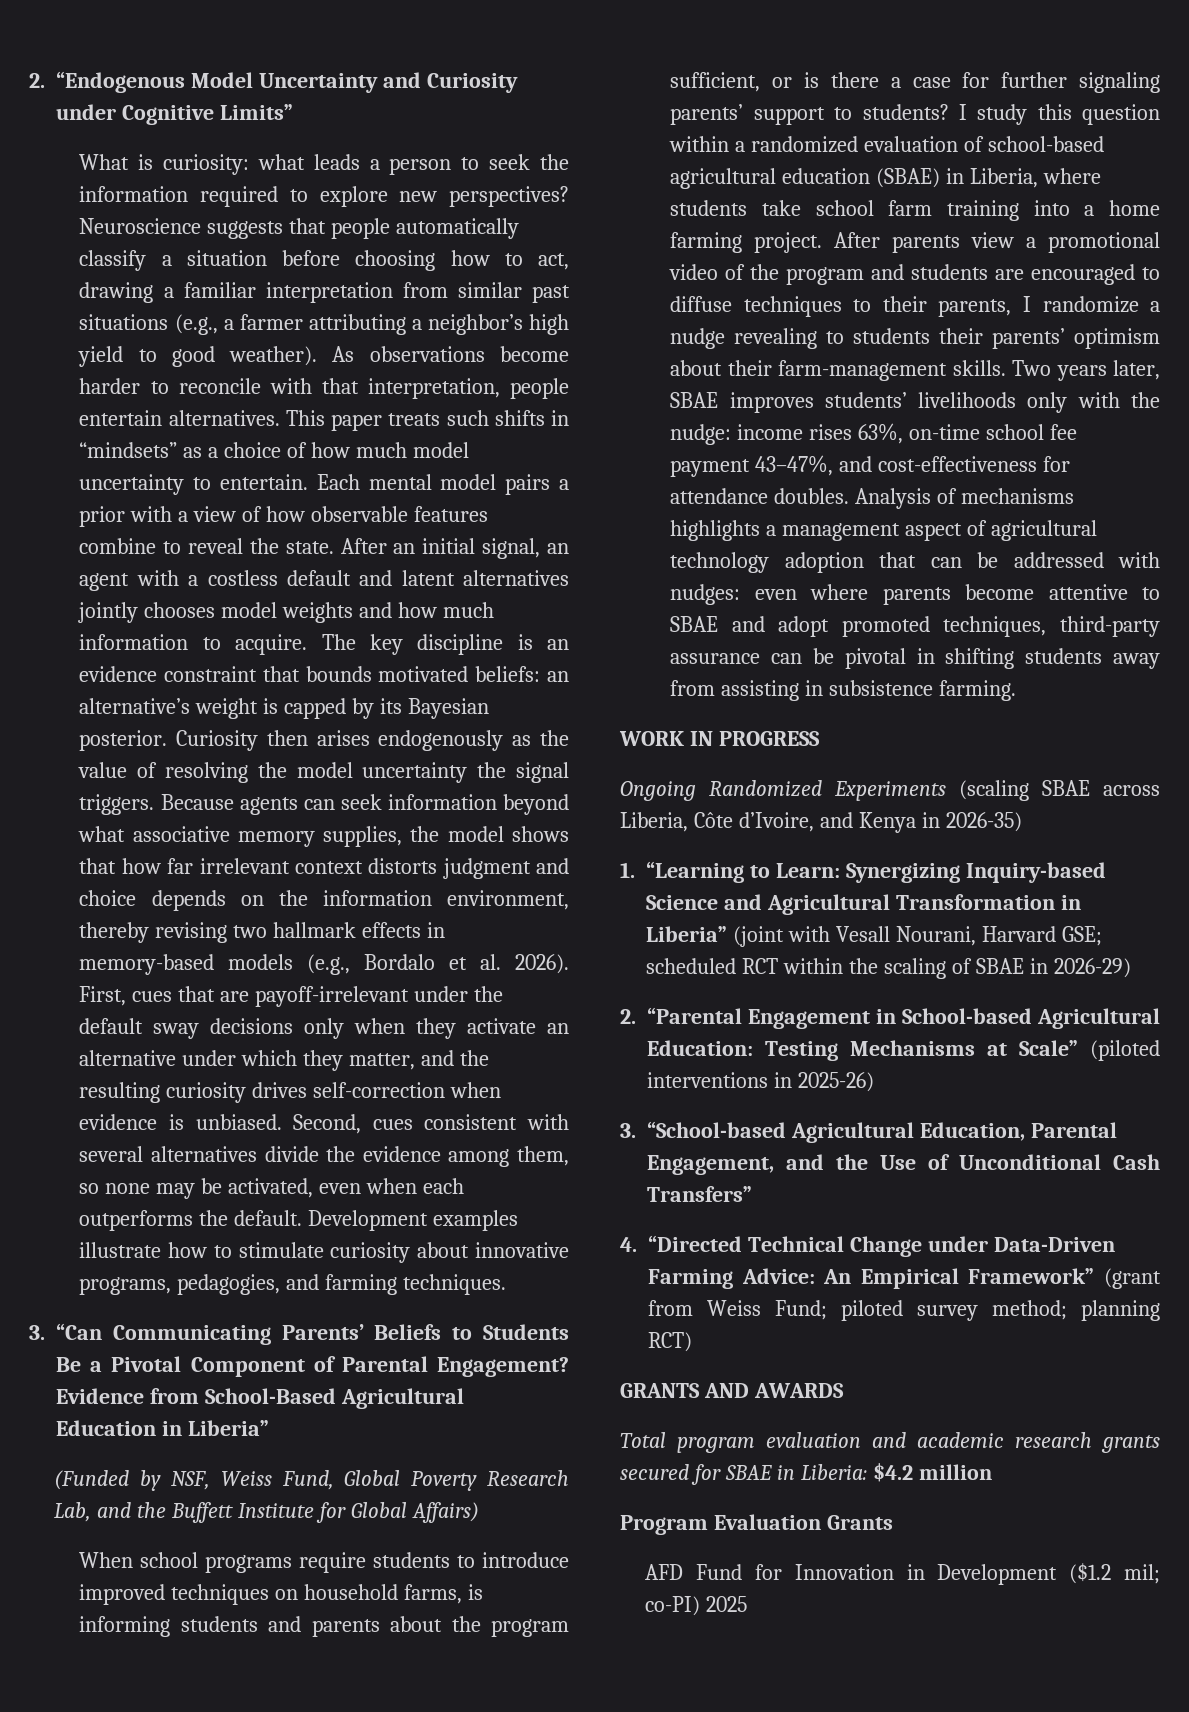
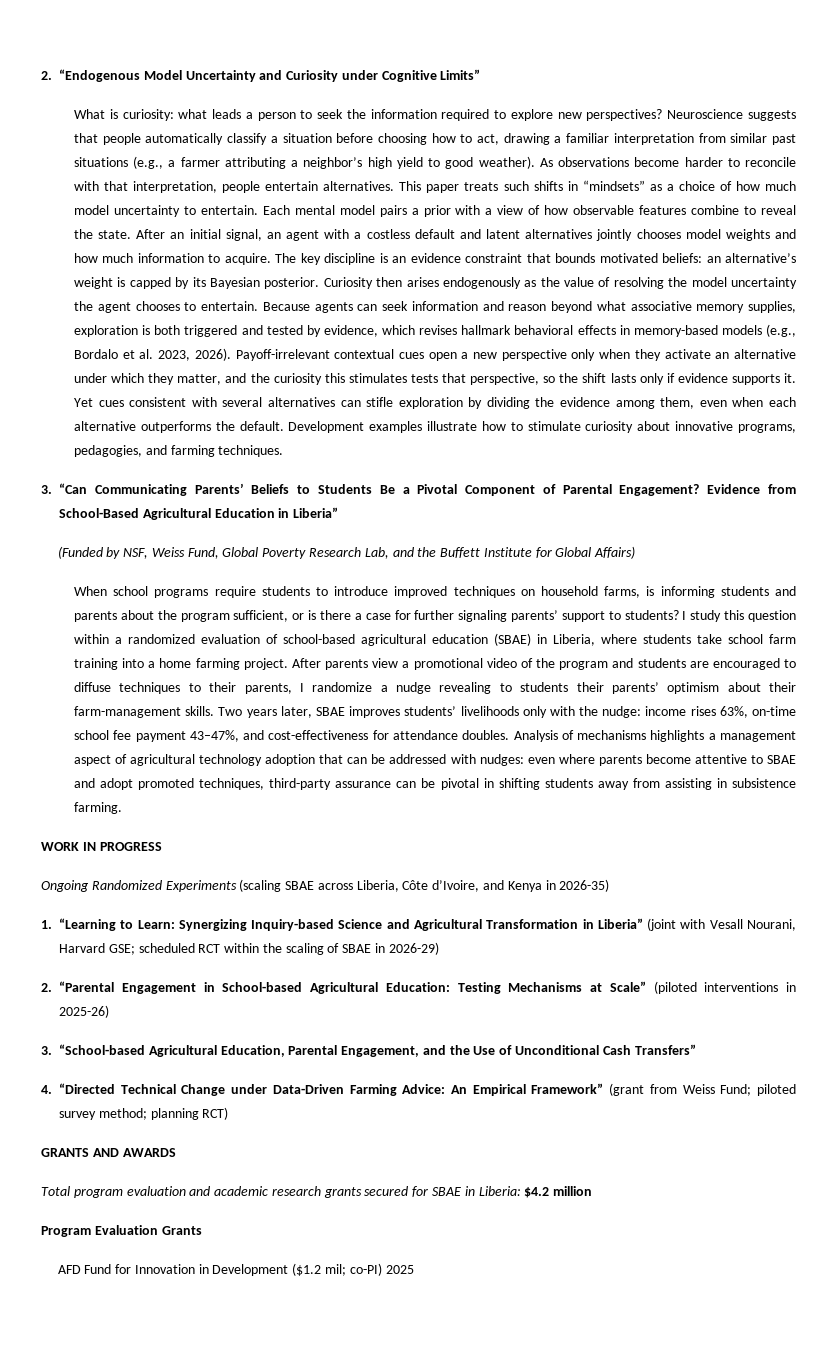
- Curiosity then arises endogenously as the value of resolving the model uncertainty the signal triggers.
+ Curiosity then arises endogenously as the value of resolving the model uncertainty the agent chooses to entertain.
- Because agents can seek information beyond what associative memory supplies, the model shows that how far irrelevant context distorts judgment and choice depends on the information environment, thereby revising two hallmark effects in memory-based models (e.g., Bordalo et al. 2026). First, cues that are payoff-irrelevant under the default sway decisions only when they activate an alternative under which they matter, and the resulting curiosity drives self-correction when evidence is unbiased. Second, cues consistent with several alternatives divide the evidence among them, so none may be activated, even when each outperforms the default.
+ Because agents can seek information and reason beyond what associative memory supplies, exploration is both triggered and tested by evidence, which revises hallmark behavioral effects in memory-based models (e.g., Bordalo et al. 2023, 2026). Payoff-irrelevant contextual cues open a new perspective only when they activate an alternative under which they matter, and the curiosity this stimulates tests that perspective, so the shift lasts only if evidence supports it. Yet cues consistent with several alternatives can stifle exploration by dividing the evidence among them, even when each alternative outperforms the default.

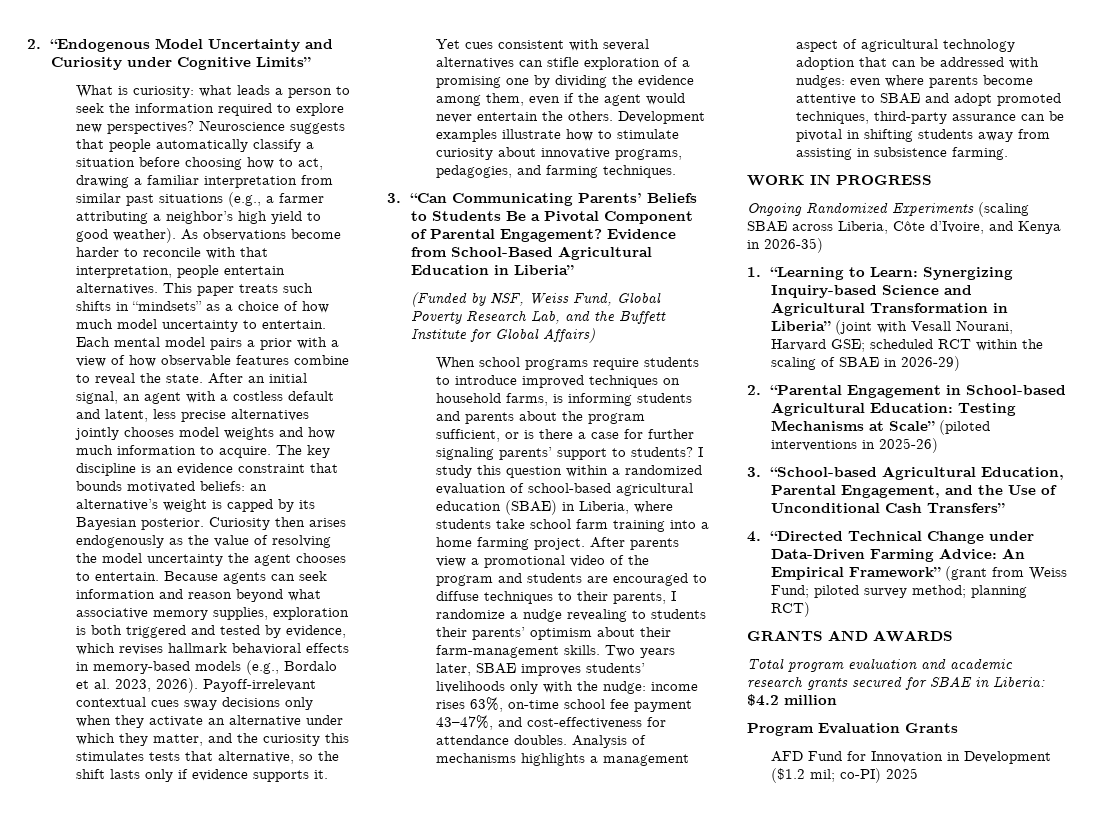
- After an initial signal, an agent with a costless default and latent alternatives jointly chooses model weights and how much information to acquire.
+ After an initial signal, an agent with a costless default and latent, less precise alternatives jointly chooses model weights and how much information to acquire.
- Payoff-irrelevant contextual cues open a new perspective only when they activate an alternative under which they matter, and the curiosity this stimulates tests that perspective, so the shift lasts only if evidence supports it.
+ Payoff-irrelevant contextual cues sway decisions only when they activate an alternative under which they matter, and the curiosity this stimulates tests that alternative, so the shift lasts only if evidence supports it.
- Yet cues consistent with several alternatives can stifle exploration by dividing the evidence among them, even when each alternative outperforms the default.
+ Yet cues consistent with several alternatives can stifle exploration of a promising one by dividing the evidence among them, even if the agent would never entertain the others.

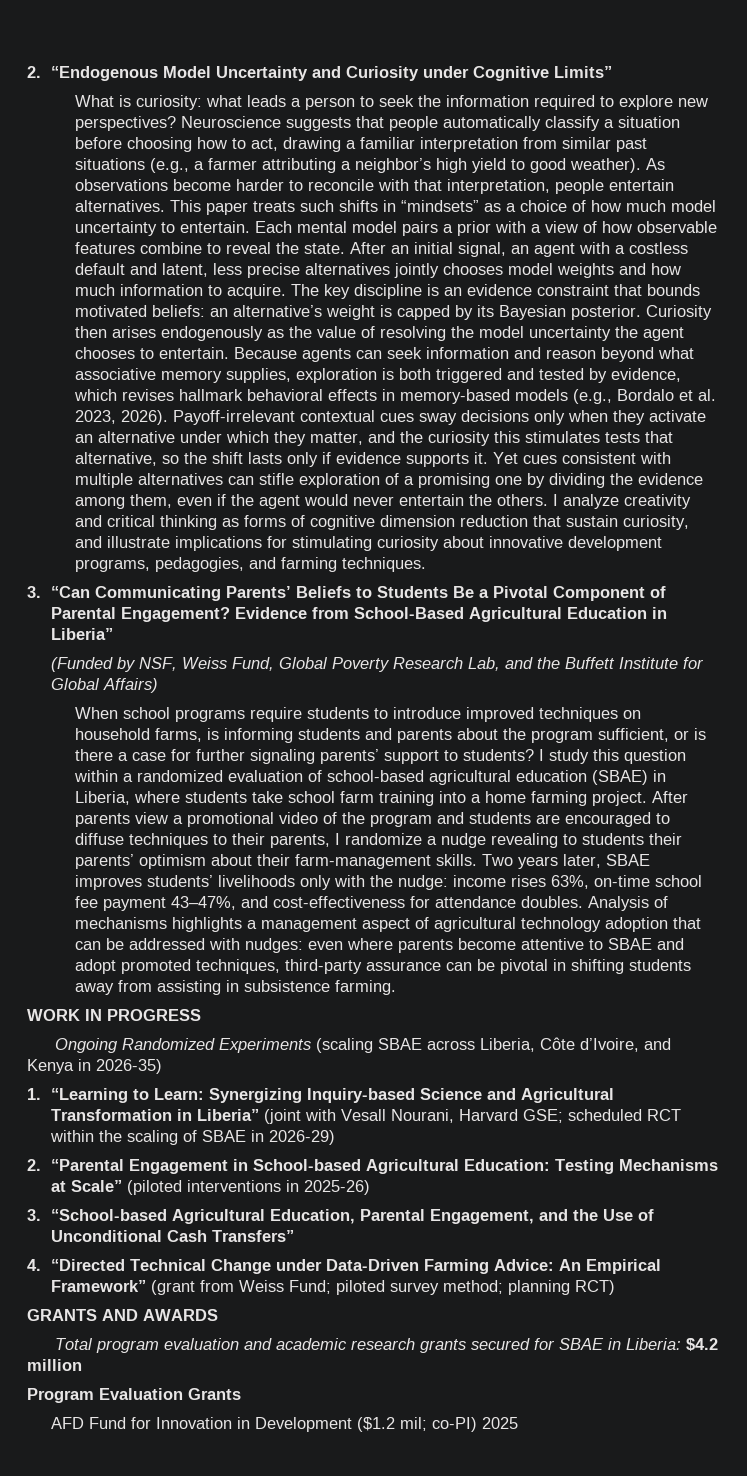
- Yet cues consistent with several alternatives can stifle exploration of a promising one by dividing the evidence among them, even if the agent would never entertain the others.
+ Yet cues consistent with multiple alternatives can stifle exploration of a promising one by dividing the evidence among them, even if the agent would never entertain the others.
- Development examples illustrate how to stimulate curiosity about innovative programs, pedagogies, and farming techniques.
+ I analyze creativity and critical thinking as forms of cognitive dimension reduction that sustain curiosity, and illustrate implications for stimulating curiosity about innovative development programs, pedagogies, and farming techniques.

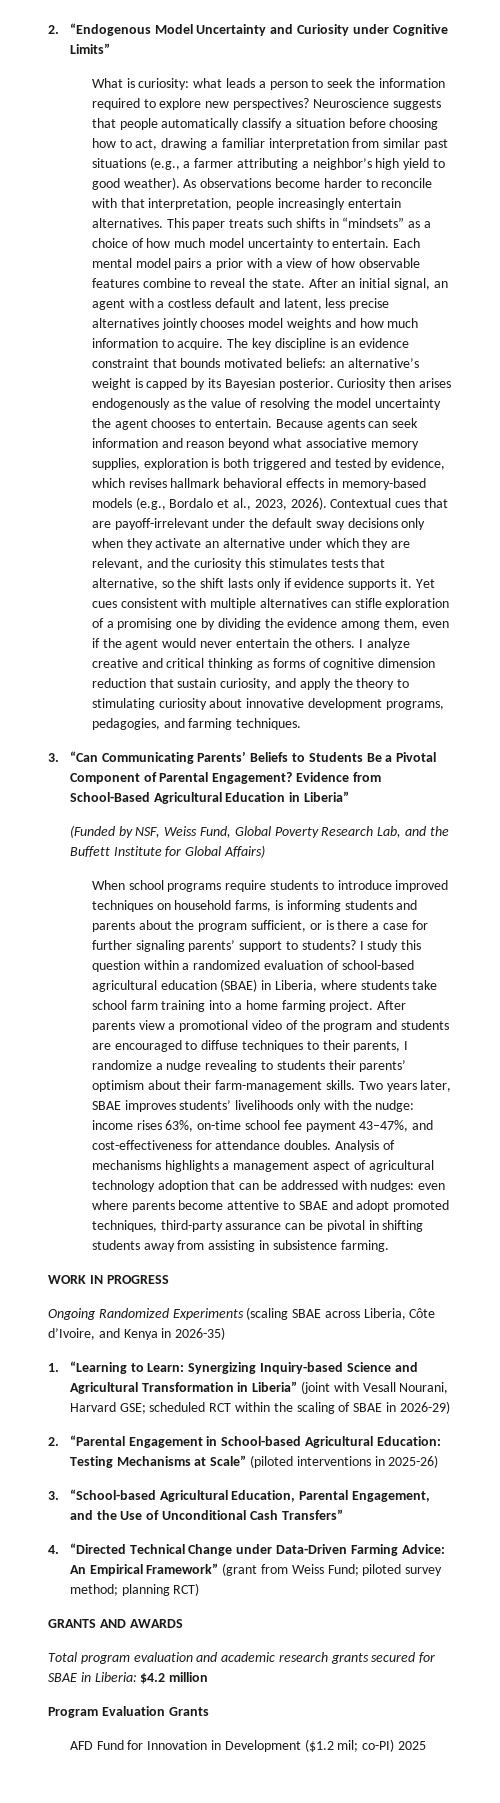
- As observations become harder to reconcile with that interpretation, people entertain alternatives.
+ As observations become harder to reconcile with that interpretation, people increasingly entertain alternatives.
- Because agents can seek information and reason beyond what associative memory supplies, exploration is both triggered and tested by evidence, which revises hallmark behavioral effects in memory-based models (e.g., Bordalo et al. 2023, 2026).
+ Because agents can seek information and reason beyond what associative memory supplies, exploration is both triggered and tested by evidence, which revises hallmark behavioral effects in memory-based models (e.g., Bordalo et al., 2023, 2026).
- Payoff-irrelevant contextual cues sway decisions only when they activate an alternative under which they matter, and the curiosity this stimulates tests that alternative, so the shift lasts only if evidence supports it.
+ Contextual cues that are payoff-irrelevant under the default sway decisions only when they activate an alternative under which they are relevant, and the curiosity this stimulates tests that alternative, so the shift lasts only if evidence supports it.
- I analyze creativity and critical thinking as forms of cognitive dimension reduction that sustain curiosity, and illustrate implications for stimulating curiosity about innovative development programs, pedagogies, and farming techniques.
+ I analyze creative and critical thinking as forms of cognitive dimension reduction that sustain curiosity, and apply the theory to stimulating curiosity about innovative development programs, pedagogies, and farming techniques.

